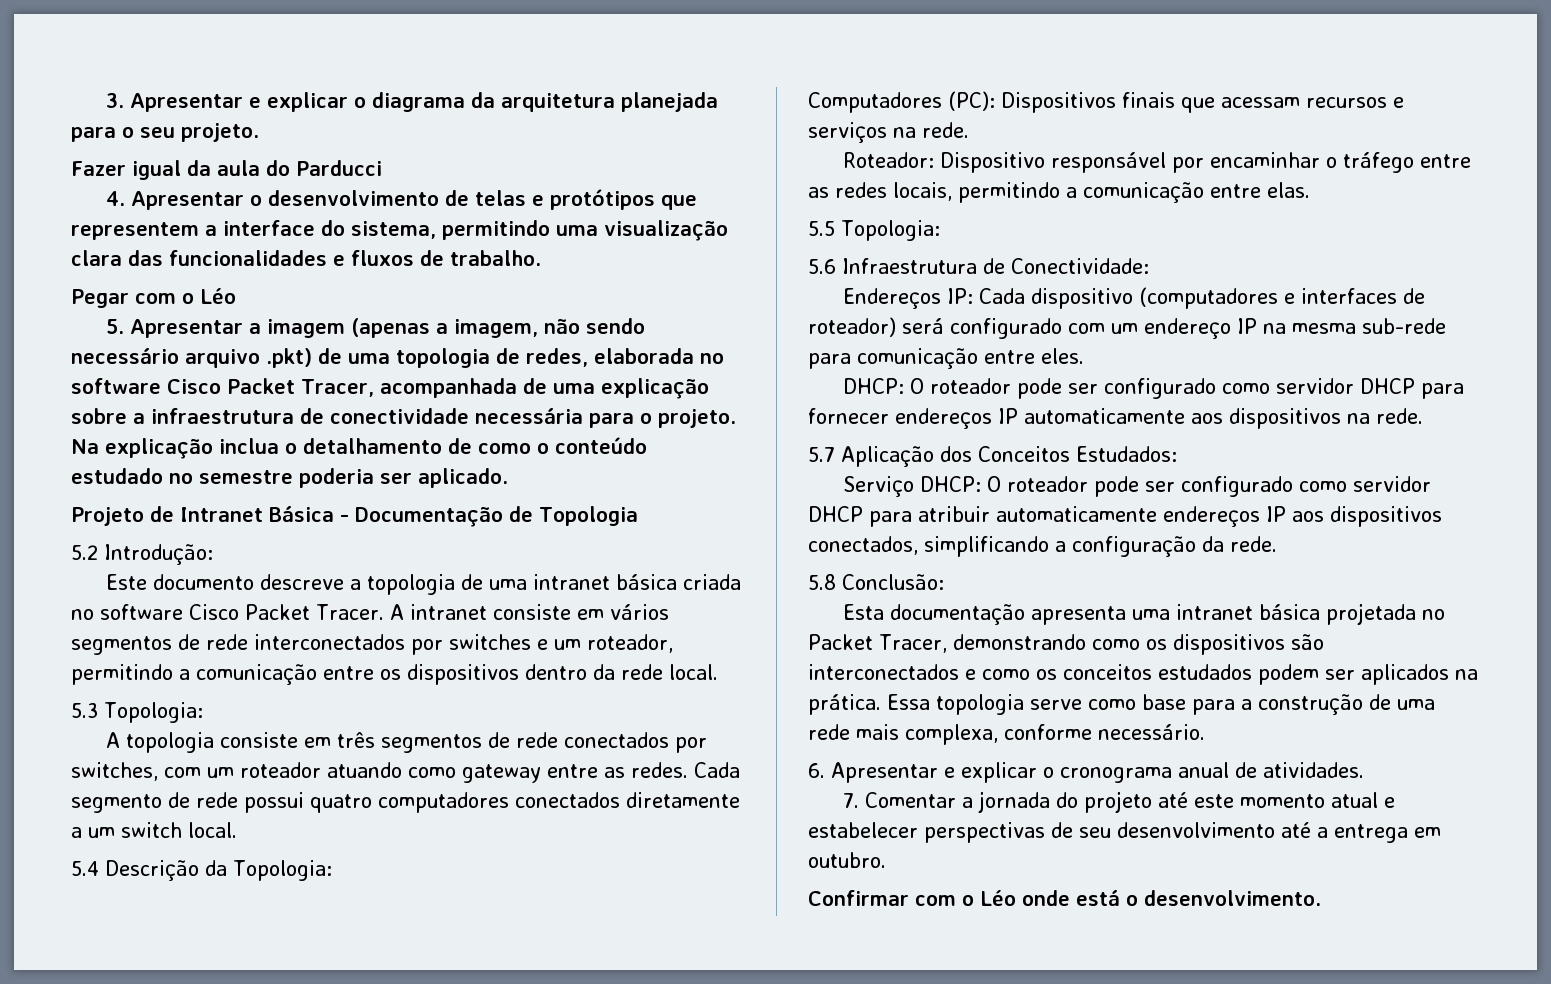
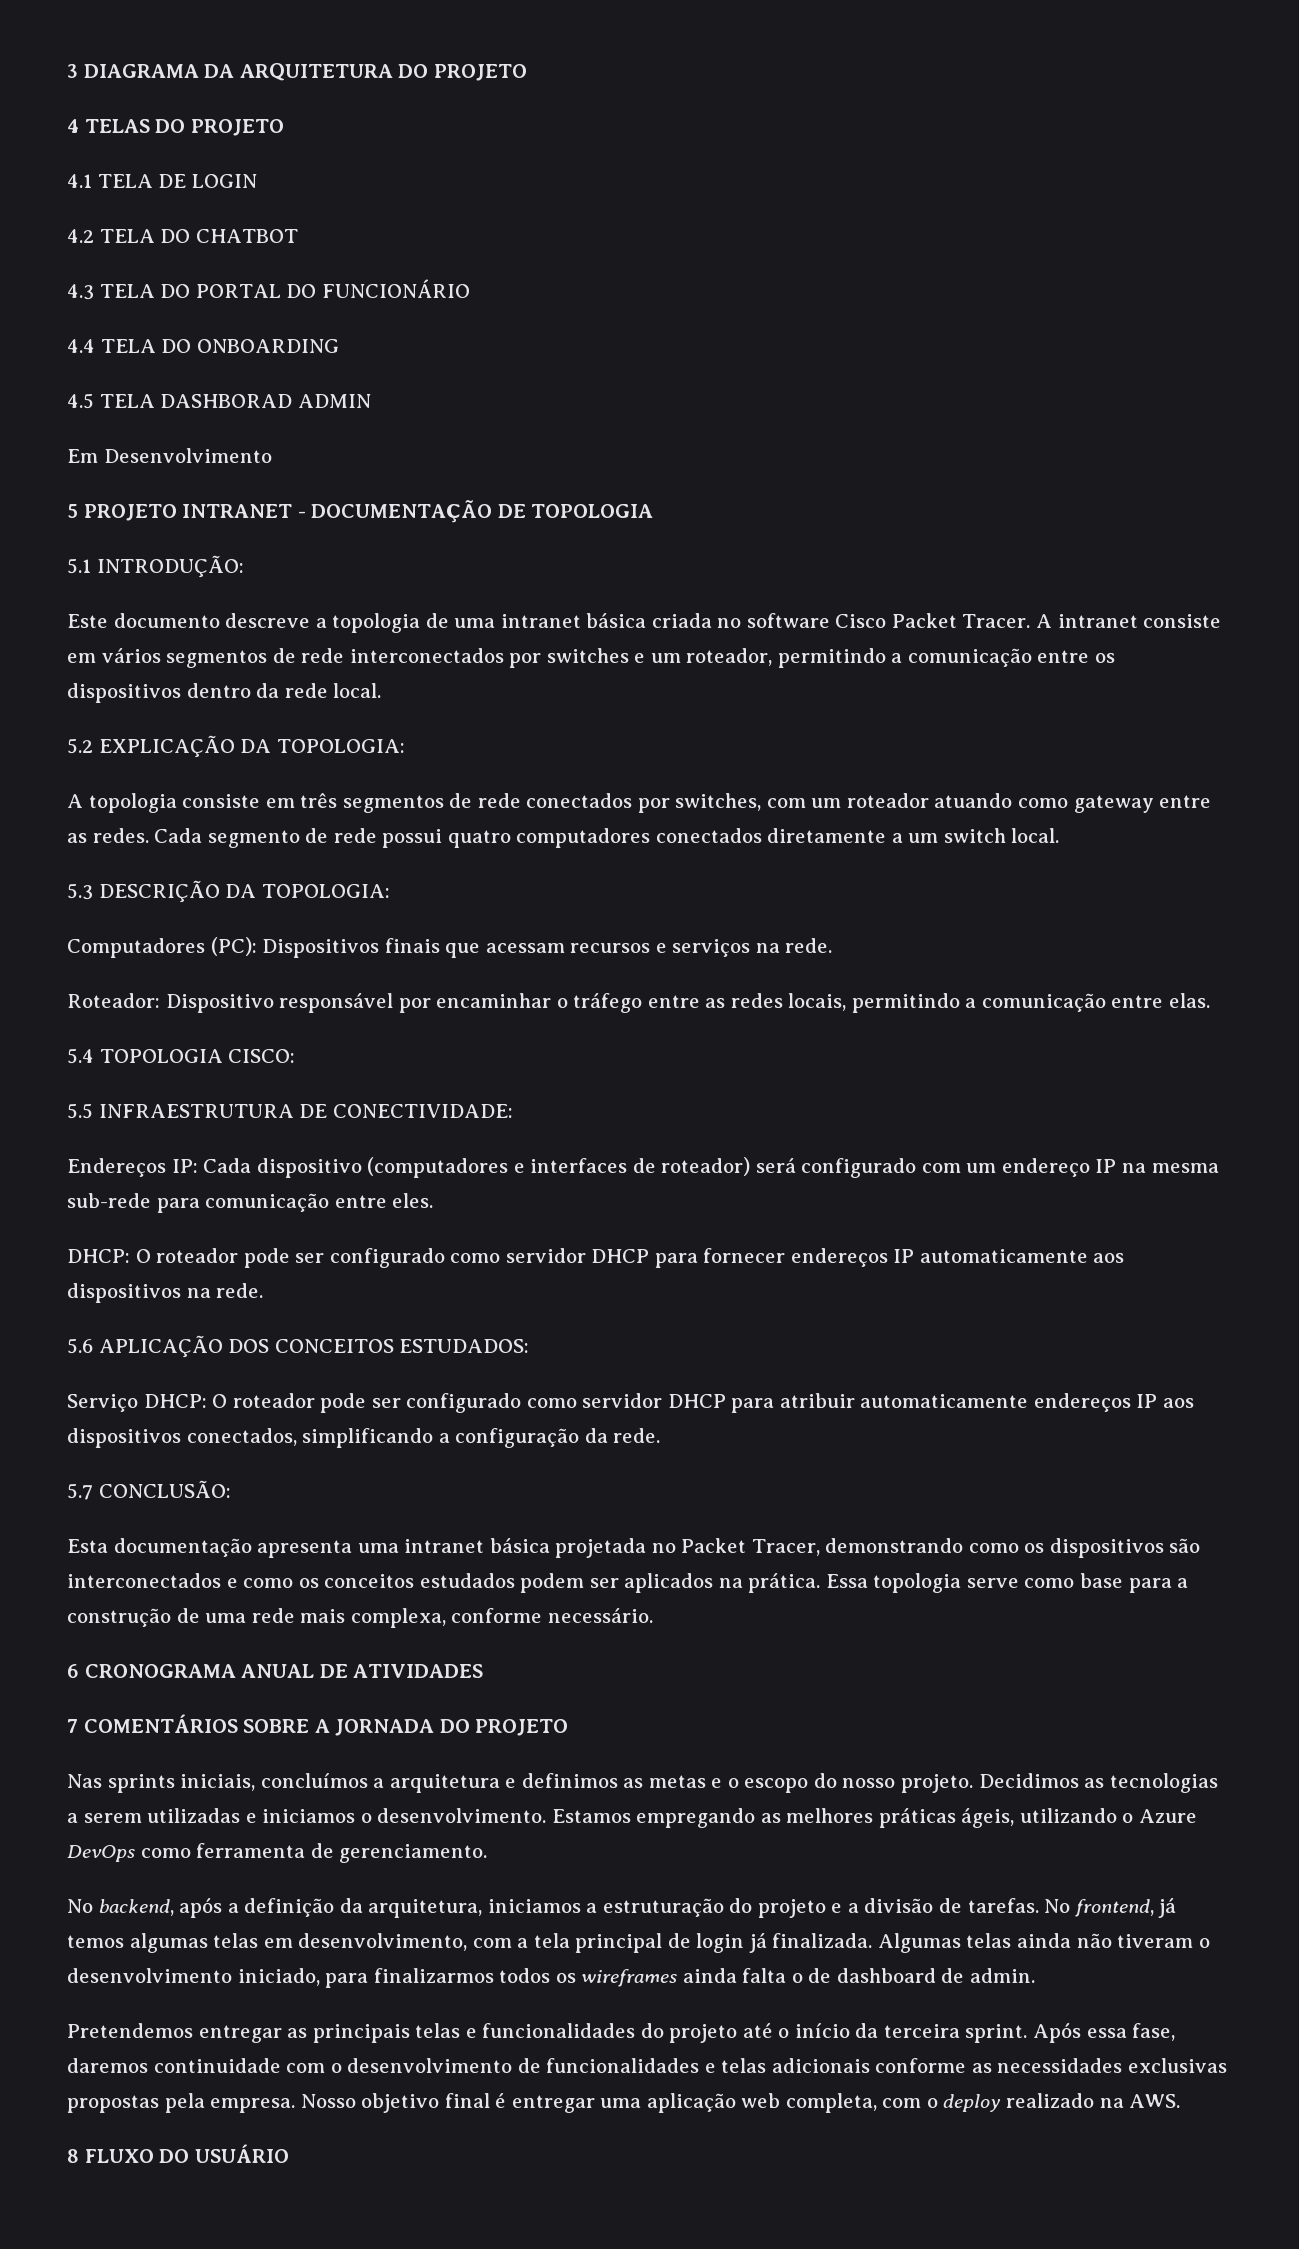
- 3. Apresentar e explicar o diagrama da arquitetura planejada para o seu projeto.
- Fazer igual da aula do Parducci
- 4. Apresentar o desenvolvimento de telas e protótipos que representem a interface do sistema, permitindo uma visualização clara das funcionalidades e fluxos de trabalho.
- Pegar com o Léo
- 5. Apresentar a imagem (apenas a imagem, não sendo necessário arquivo .pkt) de uma topologia de redes, elaborada no software Cisco Packet Tracer, acompanhada de uma explicação sobre a infraestrutura de conectividade necessária para o projeto. Na explicação inclua o detalhamento de como o conteúdo estudado no semestre poderia ser aplicado.
- Projeto de Intranet Básica - Documentação de Topologia
- 5.2 Introdução:
+ 3 DIAGRAMA DA ARQUITETURA DO PROJETO
+ 4 TELAS DO PROJETO
+ 4.1 TELA DE LOGIN
+ 4.2 TELA DO CHATBOT
+ 4.3 TELA DO PORTAL DO FUNCIONÁRIO
+ 4.4 TELA DO ONBOARDING
+ 4.5 TELA DASHBORAD ADMIN
+ Em Desenvolvimento
+ 5 PROJETO INTRANET - DOCUMENTAÇÃO DE TOPOLOGIA
+ 5.1 INTRODUÇÃO:
- 5.3 Topologia:
+ 5.2 EXPLICAÇÃO DA TOPOLOGIA:
- 5.4 Descrição da Topologia:
+ 5.3 DESCRIÇÃO DA TOPOLOGIA:
- 5.5 Topologia:
- 5.6 Infraestrutura de Conectividade:
+ 5.4 TOPOLOGIA CISCO:
+ 5.5 INFRAESTRUTURA DE CONECTIVIDADE:
- 5.7 Aplicação dos Conceitos Estudados:
+ 5.6 APLICAÇÃO DOS CONCEITOS ESTUDADOS:
- 5.8 Conclusão:
+ 5.7 CONCLUSÃO:
- 6. Apresentar e explicar o cronograma anual de atividades.
- 7. Comentar a jornada do projeto até este momento atual e estabelecer perspectivas de seu desenvolvimento até a entrega em outubro.
- Confirmar com o Léo onde está o desenvolvimento.
+ 6 CRONOGRAMA ANUAL DE ATIVIDADES
+ 7 COMENTÁRIOS SOBRE A JORNADA DO PROJETO
+ Nas sprints iniciais, concluímos a arquitetura e definimos as metas e o escopo do nosso projeto. Decidimos as tecnologias a serem utilizadas e iniciamos o desenvolvimento. Estamos empregando as melhores práticas ágeis, utilizando o Azure DevOps como ferramenta de gerenciamento.
+ No backend, após a definição da arquitetura, iniciamos a estruturação do projeto e a divisão de tarefas. No frontend, já temos algumas telas em desenvolvimento, com a tela principal de login já finalizada. Algumas telas ainda não tiveram o desenvolvimento iniciado, para finalizarmos todos os wireframes ainda falta o de dashboard de admin.
+ Pretendemos entregar as principais telas e funcionalidades do projeto até o início da terceira sprint. Após essa fase, daremos continuidade com o desenvolvimento de funcionalidades e telas adicionais conforme as necessidades exclusivas propostas pela empresa. Nosso objetivo final é entregar uma aplicação web completa, com o deploy realizado na AWS.
+ 8 FLUXO DO USUÁRIO

